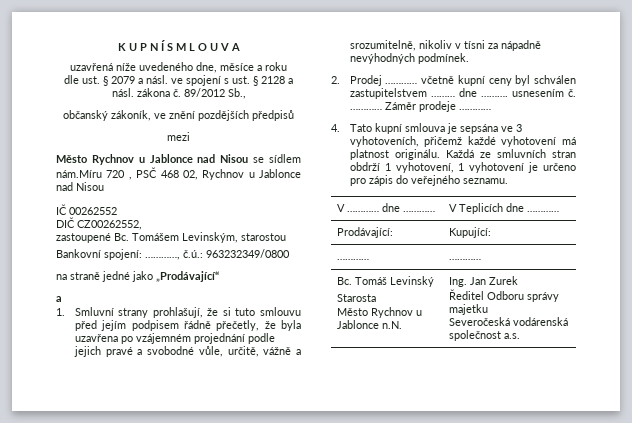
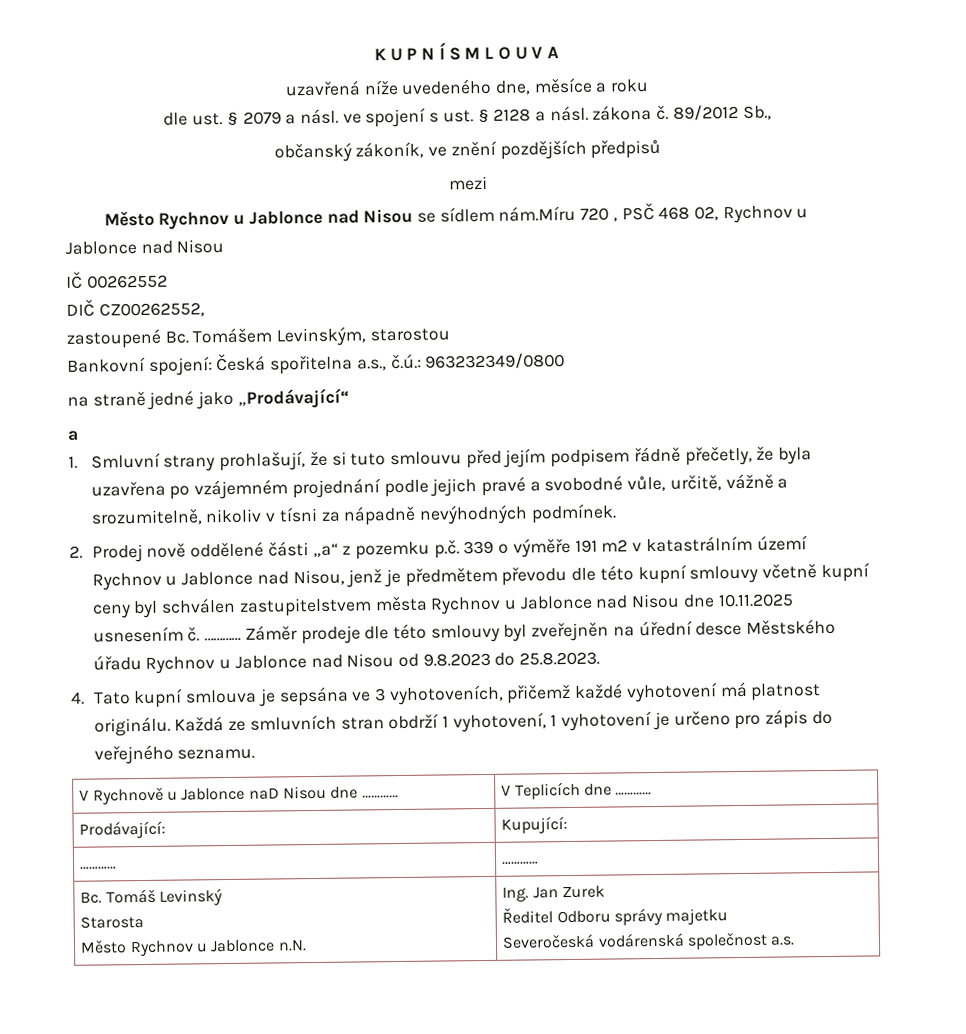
- Bankovní spojení: …………, č.ú.: 963232349/0800
+ Bankovní spojení: Česká spořitelna a.s., č.ú.: 963232349/0800
- 2. Prodej ………… včetně kupní ceny byl schválen zastupitelstvem ……… dne ………. usnesením č.
+ 2. Prodej nově oddělené části „a“ z pozemku p.č. 339 o výměře 191 m2 v katastrálním území Rychnov u Jablonce nad Nisou, jenž je předmětem převodu dle této kupní smlouvy včetně kupní ceny byl schválen zastupitelstvem města Rychnov u Jablonce nad Nisou dne 10.11.2025 usnesením č.
- Záměr prodeje …………
+ Záměr prodeje dle této smlouvy byl zveřejněn na úřední desce Městského úřadu Rychnov u Jablonce nad Nisou od 9.8.2023 do 25.8.2023.
- V ………… dne ………… | V Teplicích dne …………
+ V Rychnově u Jablonce naD Nisou dne ………… | V Teplicích dne …………

